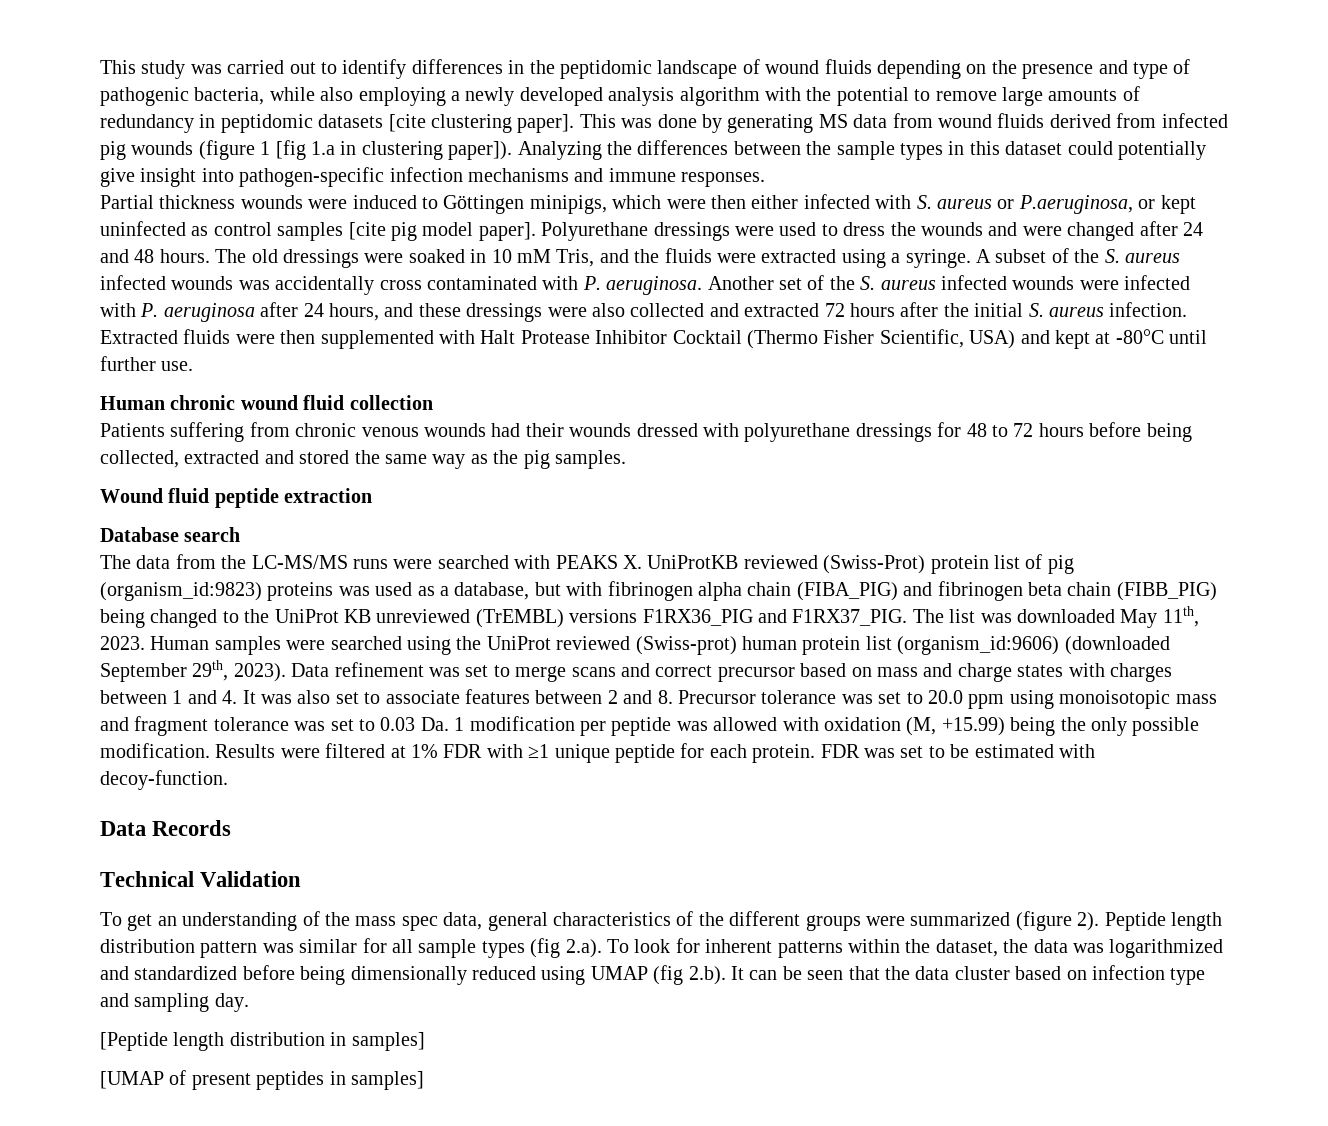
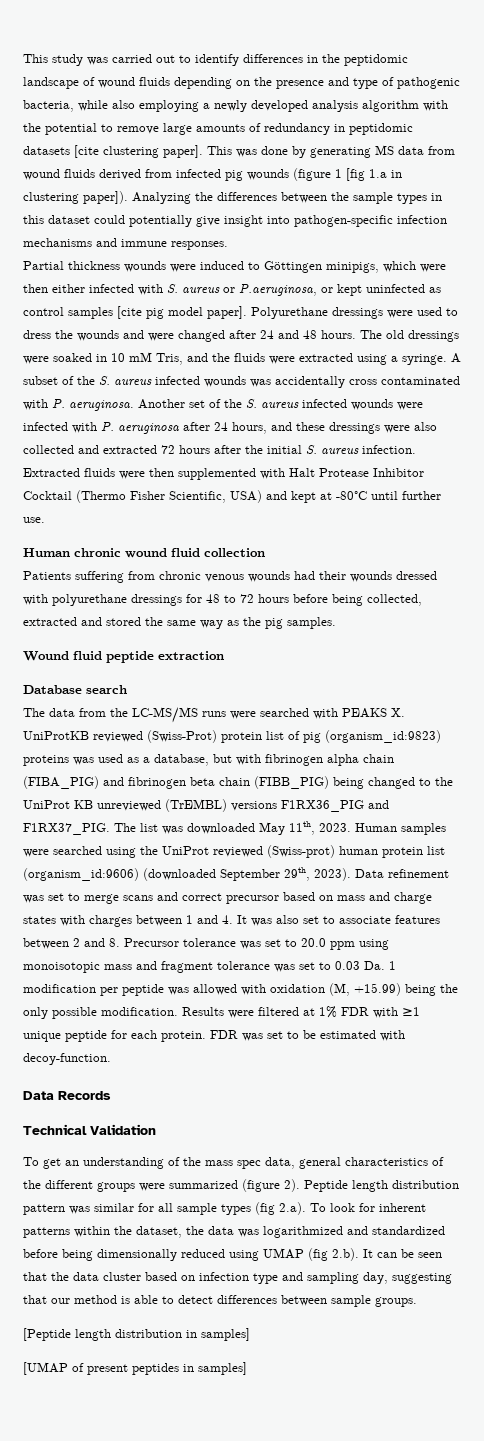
- Peptide length distribution pattern was similar for all sample types (fig 2.a). To look for inherent patterns within the dataset, the data was logarithmized and standardized before being dimensionally reduced using UMAP (fig 2.b). It can be seen that the data cluster based on infection type and sampling day.
+ Peptide length distribution pattern was similar for all sample types (fig 2.a). To look for inherent patterns within the dataset, the data was logarithmized and standardized before being dimensionally reduced using UMAP (fig 2.b). It can be seen that the data cluster based on infection type and sampling day, suggesting that our method is able to detect differences between sample groups.

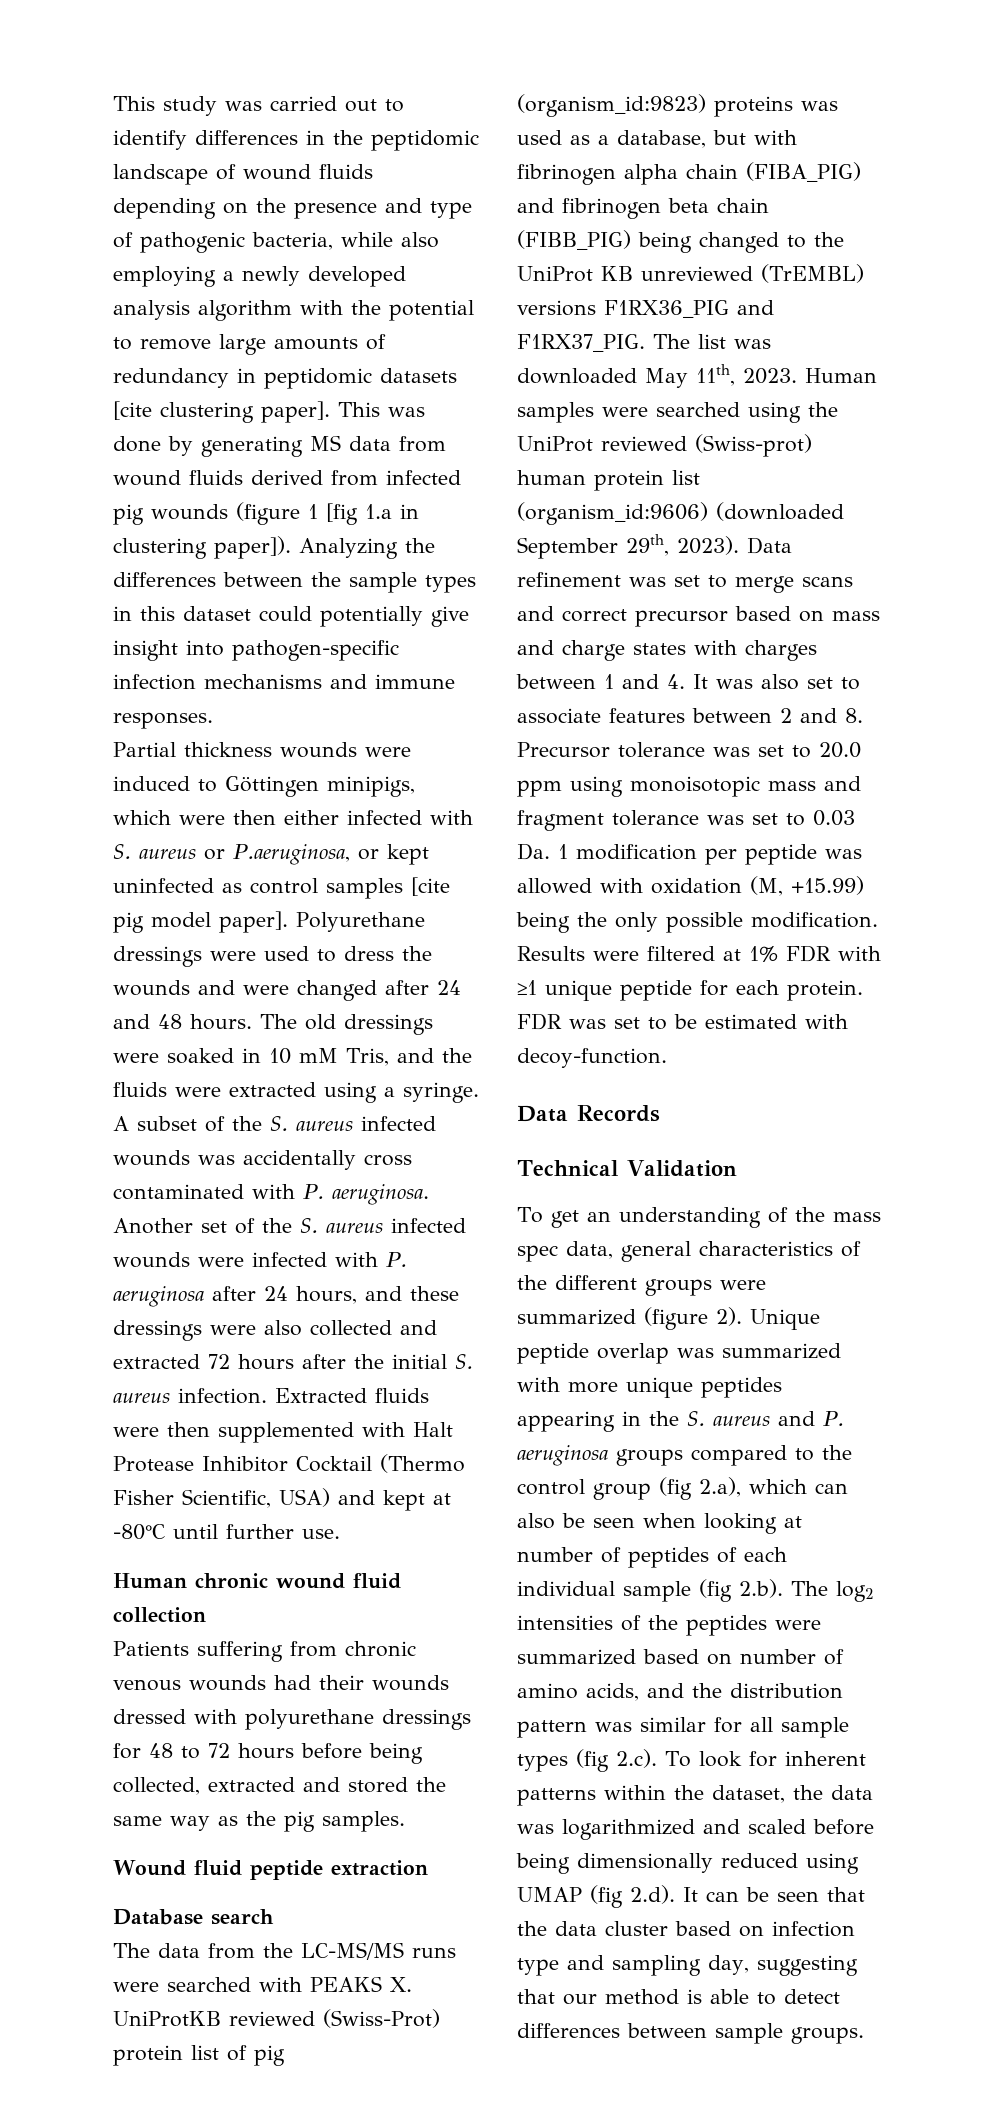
- Peptide length distribution pattern was similar for all sample types (fig 2.a). To look for inherent patterns within the dataset, the data was logarithmized and standardized before being dimensionally reduced using UMAP (fig 2.b). It can be seen that the data cluster based on infection type and sampling day, suggesting that our method is able to detect differences between sample groups.
+ Unique peptide overlap was summarized with more unique peptides appearing in the S. aureus and P. aeruginosa groups compared to the control group (fig 2.a), which can also be seen when looking at number of peptides of each individual sample (fig 2.b). The log2 intensities of the peptides were summarized based on number of amino acids, and the distribution pattern was similar for all sample types (fig 2.c). To look for inherent patterns within the dataset, the data was logarithmized and scaled before being dimensionally reduced using UMAP (fig 2.d). It can be seen that the data cluster based on infection type and sampling day, suggesting that our method is able to detect differences between sample groups.
- [Peptide length distribution in samples]
- [UMAP of present peptides in samples]

